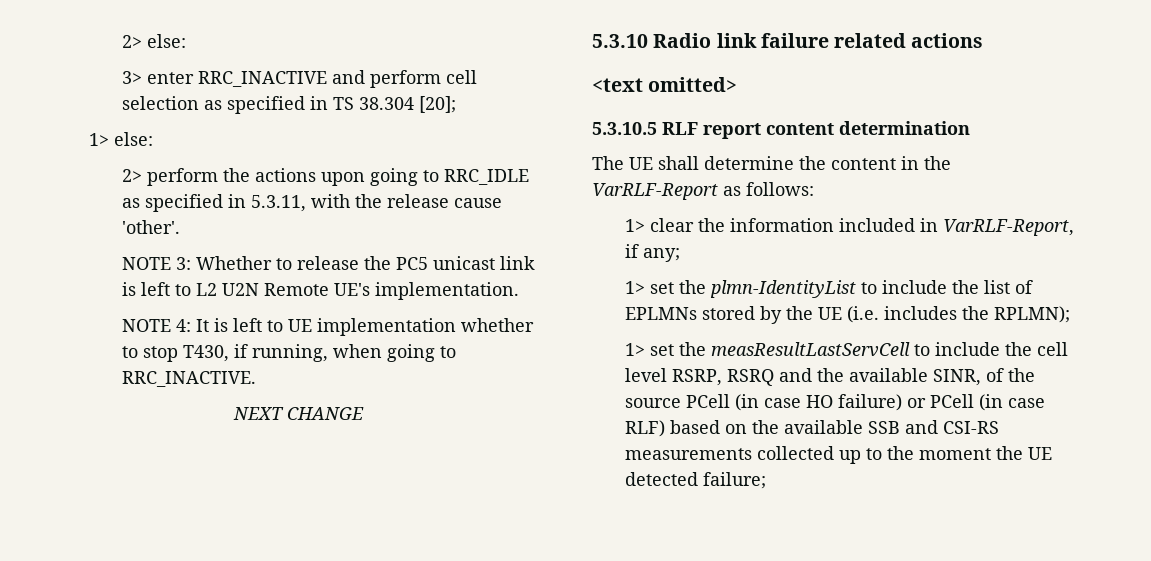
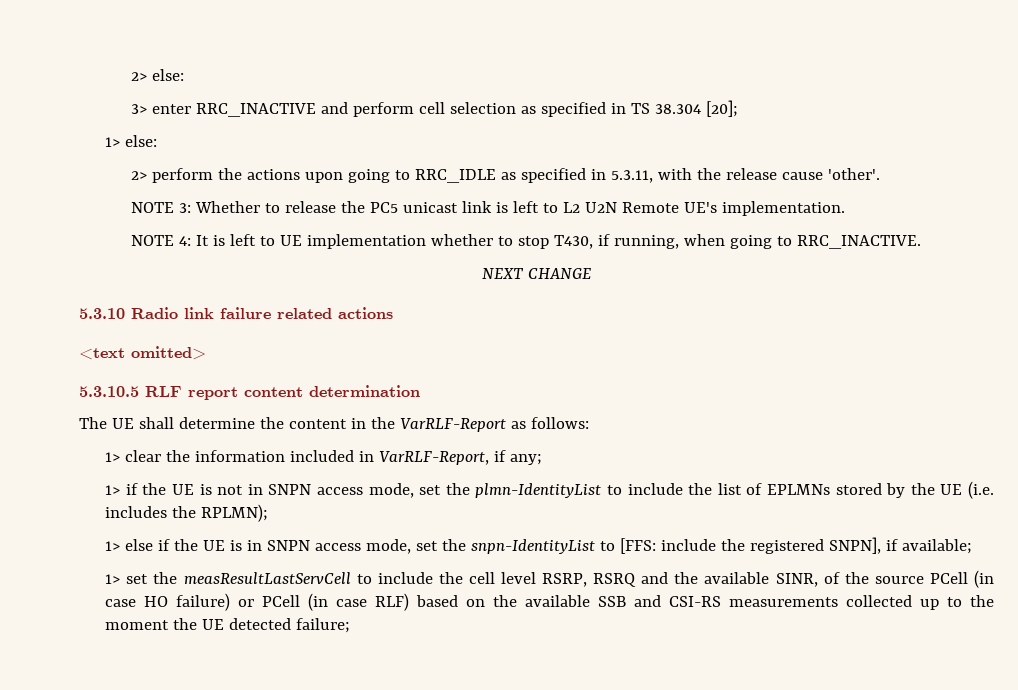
- 1> set the plmn-IdentityList to include the list of EPLMNs stored by the UE (i.e. includes the RPLMN);
+ 1> if the UE is not in SNPN access mode, set the plmn-IdentityList to include the list of EPLMNs stored by the UE (i.e. includes the RPLMN);
+ 1> else if the UE is in SNPN access mode, set the snpn-IdentityList to [FFS: include the registered SNPN], if available;

